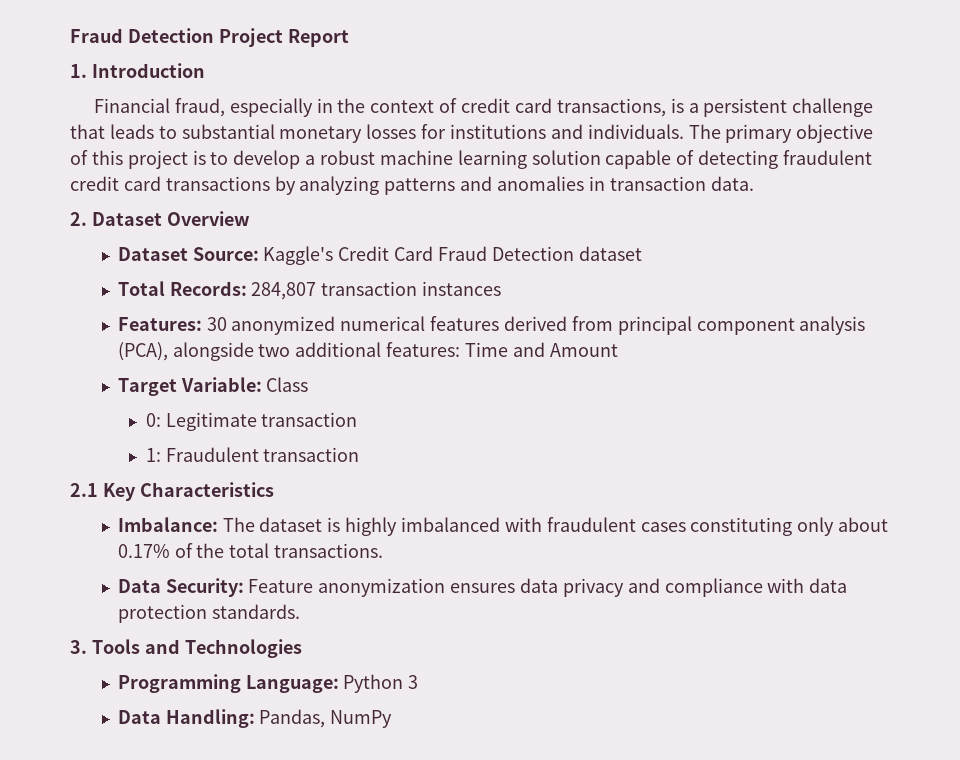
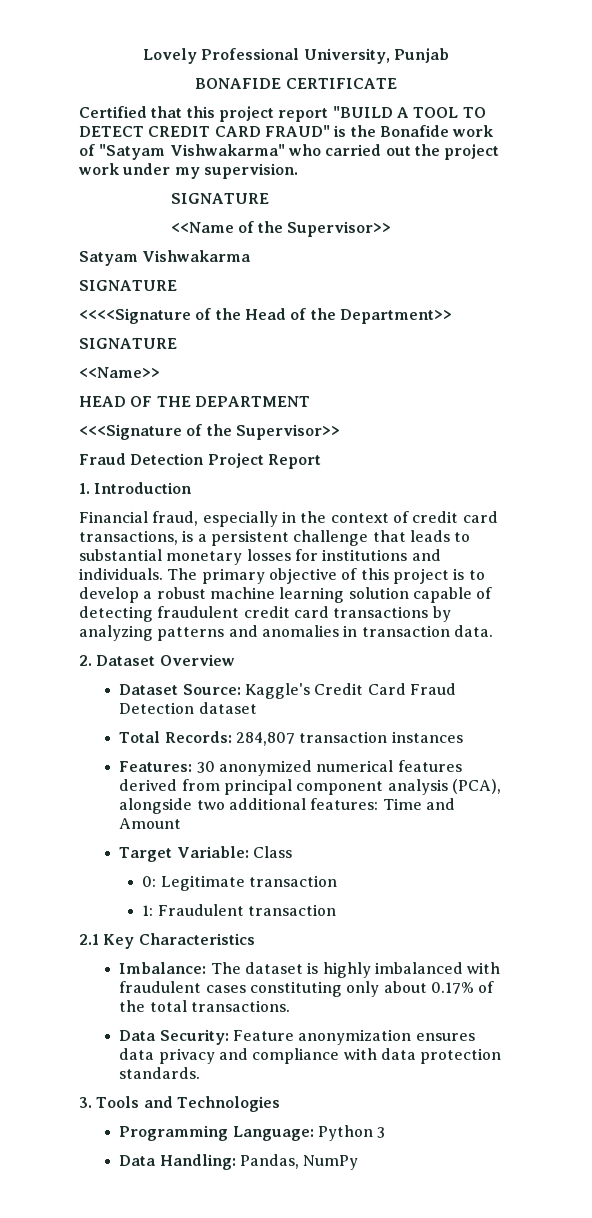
+ Lovely Professional University, Punjab
+ BONAFIDE CERTIFICATE
+ Certified that this project report "BUILD A TOOL TO DETECT CREDIT CARD FRAUD" is the Bonafide work of "Satyam Vishwakarma" who carried out the project work under my supervision.
+ SIGNATURE
+ <<Name of the Supervisor>>
+ Satyam Vishwakarma
+ SIGNATURE
+ <<<<Signature of the Head of the Department>>
+ SIGNATURE
+ <<Name>>
+ HEAD OF THE DEPARTMENT
+ <<<Signature of the Supervisor>>

